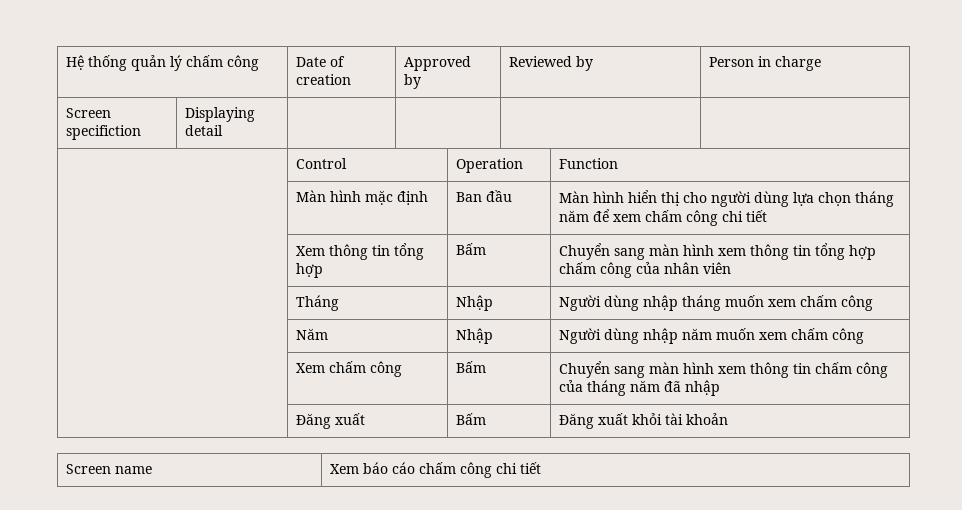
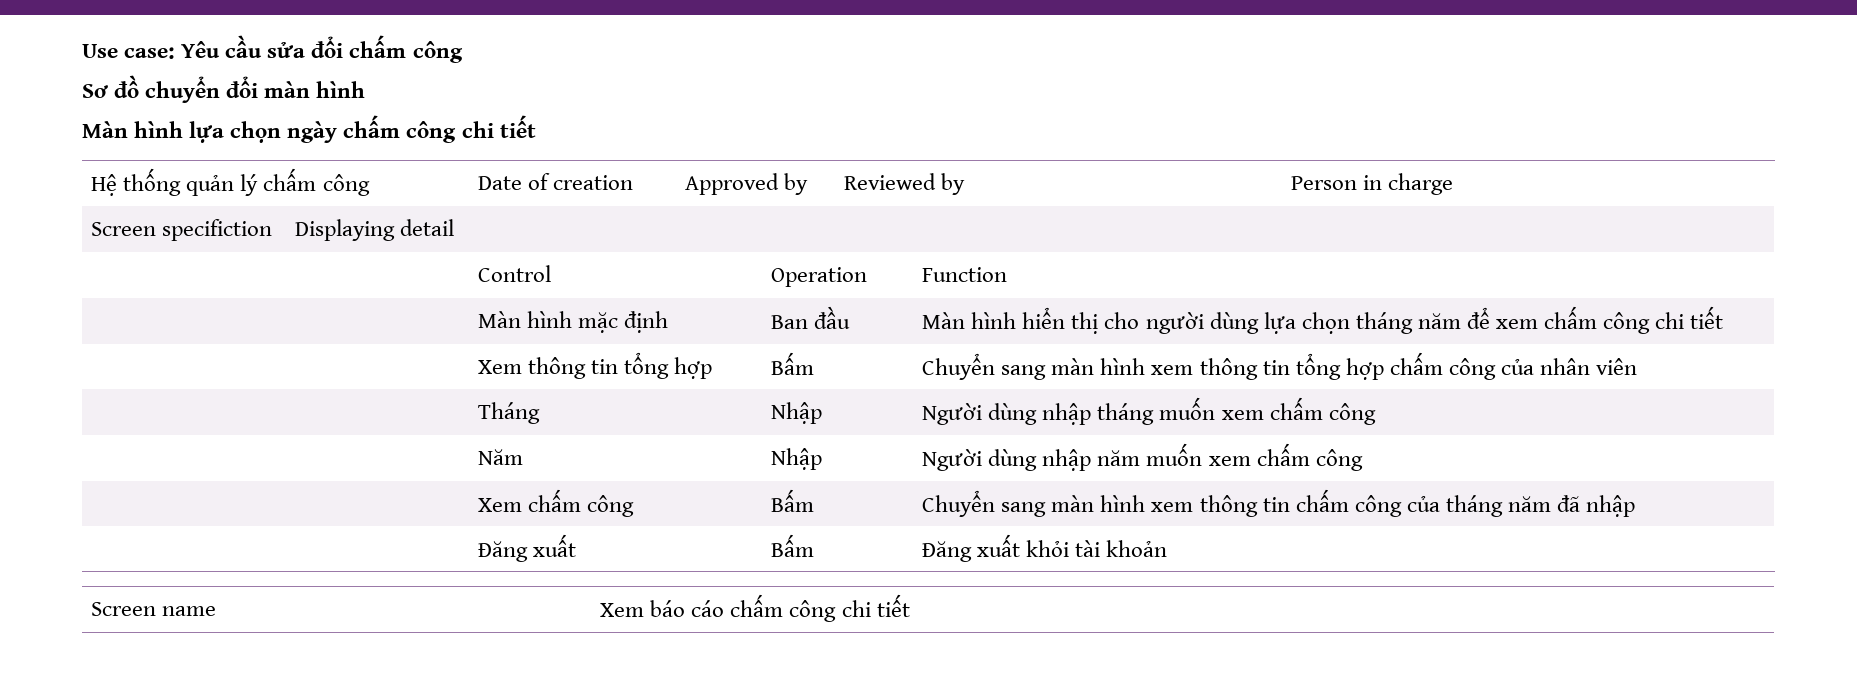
+ Use case: Yêu cầu sửa đổi chấm công
+ Sơ đồ chuyển đổi màn hình
+ Màn hình lựa chọn ngày chấm công chi tiết

